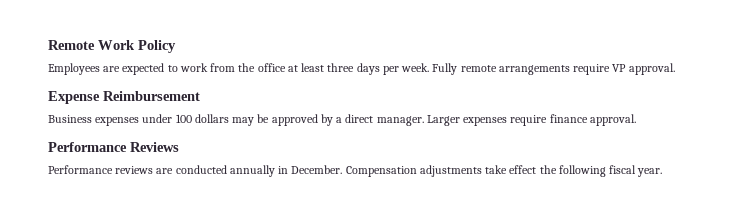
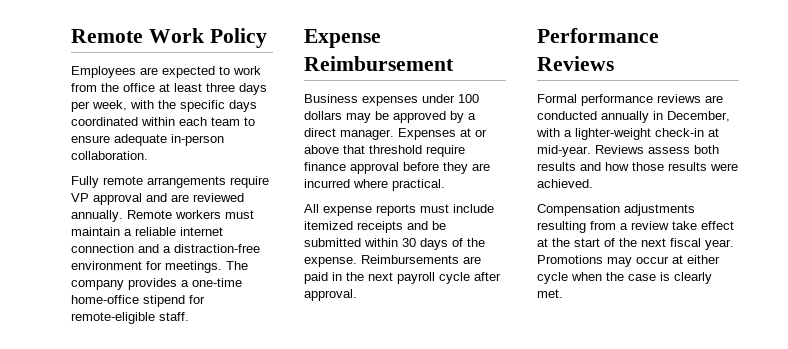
- Employees are expected to work from the office at least three days per week. Fully remote arrangements require VP approval.
+ Employees are expected to work from the office at least three days per week, with the specific days coordinated within each team to ensure adequate in-person collaboration.
+ Fully remote arrangements require VP approval and are reviewed annually. Remote workers must maintain a reliable internet connection and a distraction-free environment for meetings. The company provides a one-time home-office stipend for remote-eligible staff.
- Larger expenses require finance approval.
+ Expenses at or above that threshold require finance approval before they are incurred where practical.
+ All expense reports must include itemized receipts and be submitted within 30 days of the expense. Reimbursements are paid in the next payroll cycle after approval.
- Performance reviews are conducted annually in December. Compensation adjustments take effect the following fiscal year.
+ Formal performance reviews are conducted annually in December, with a lighter-weight check-in at mid-year. Reviews assess both results and how those results were achieved.
+ Compensation adjustments resulting from a review take effect at the start of the next fiscal year. Promotions may occur at either cycle when the case is clearly met.

